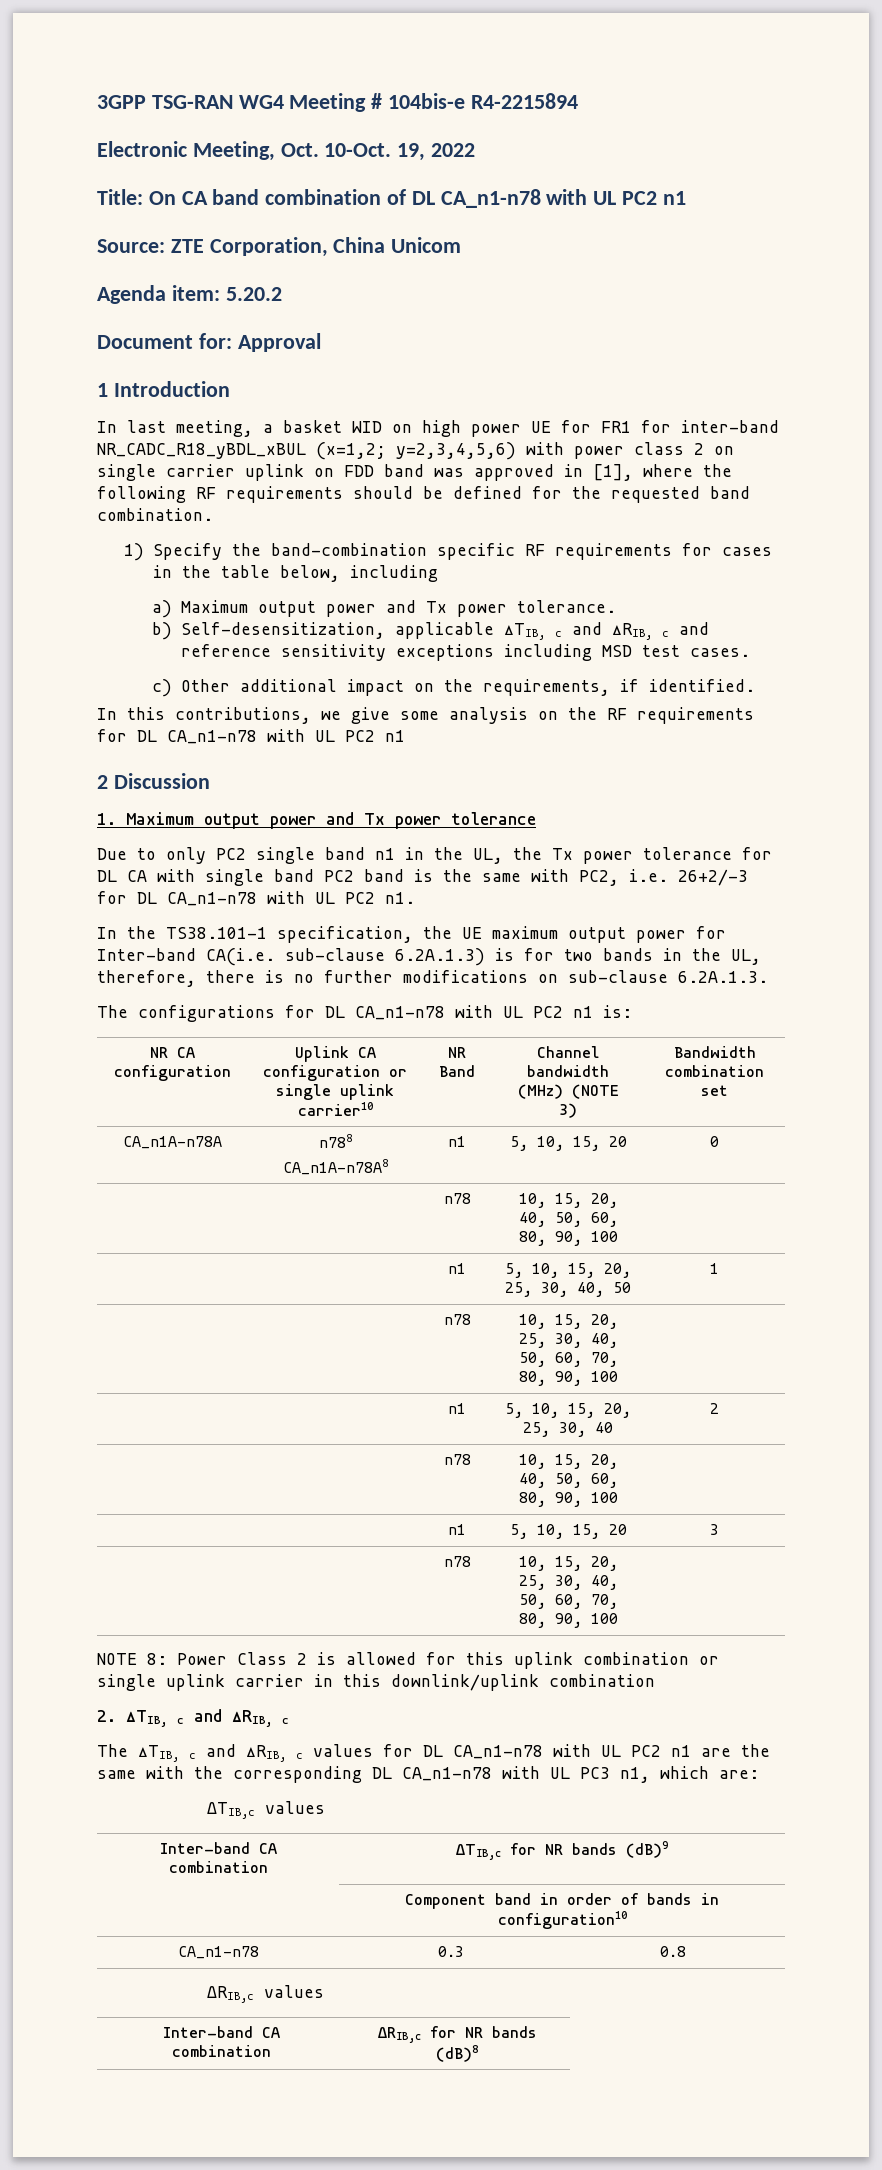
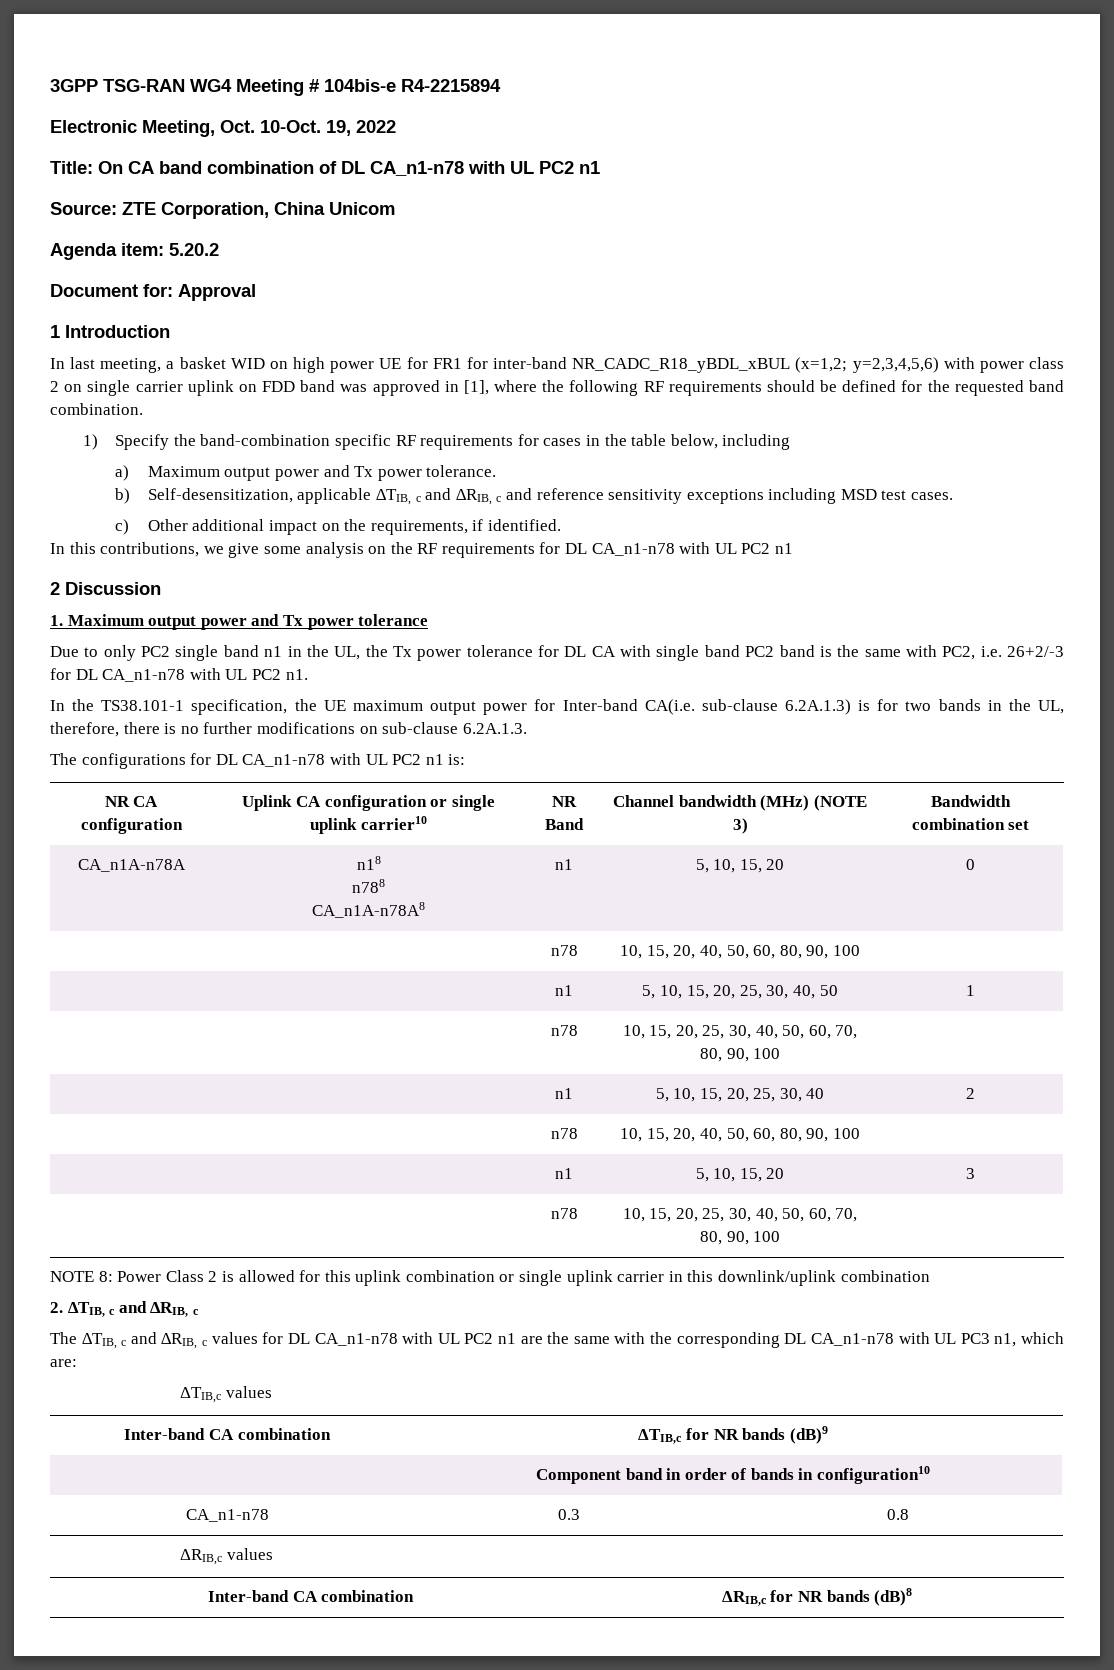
- CA_n1A-n78A | n788
+ CA_n1A-n78A | n18
+ n788

